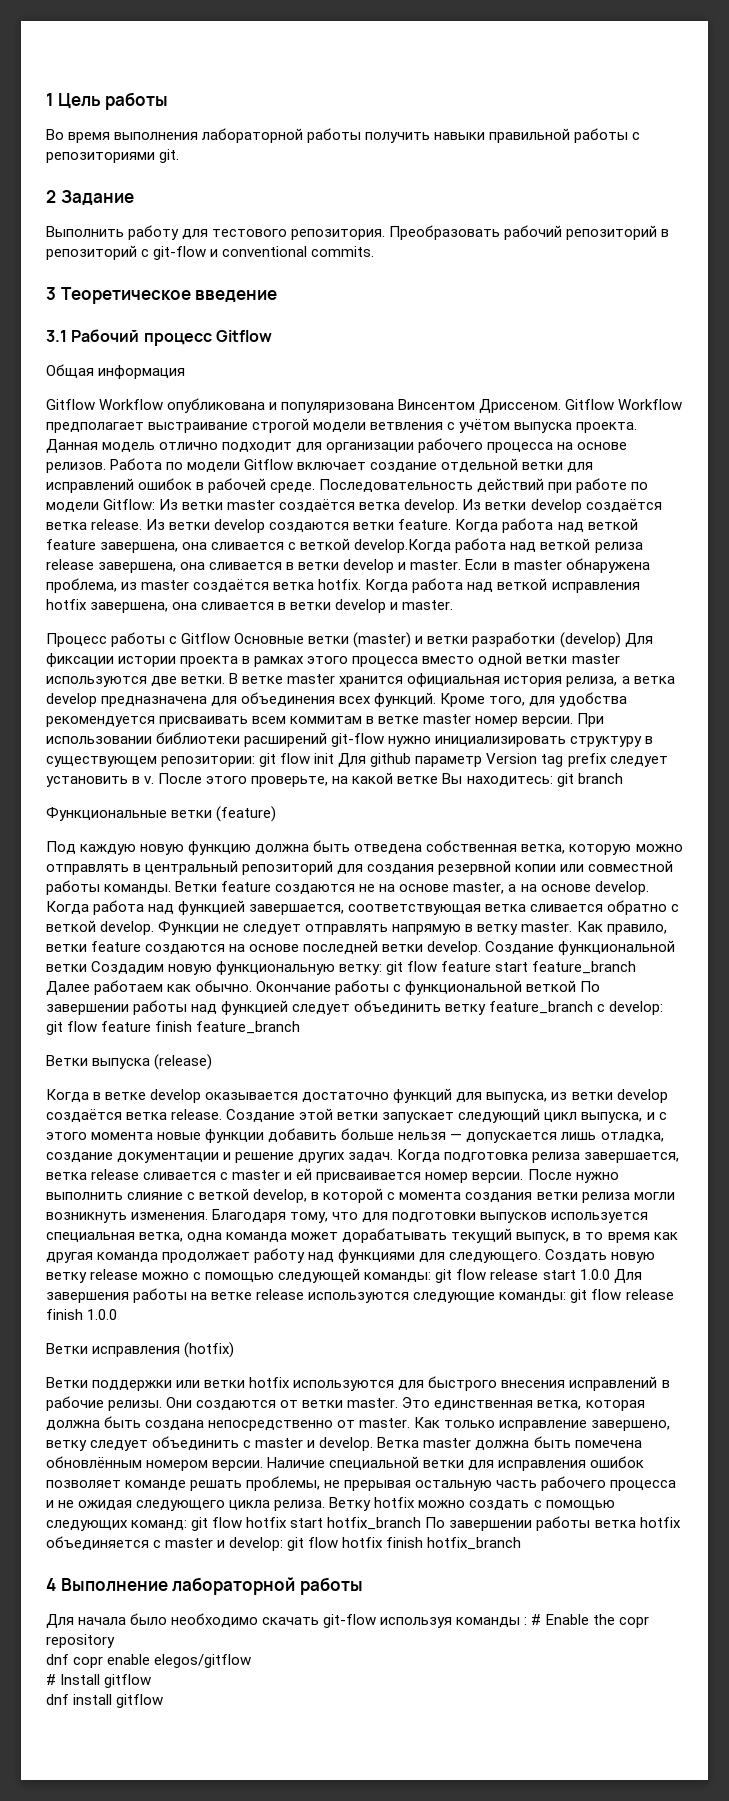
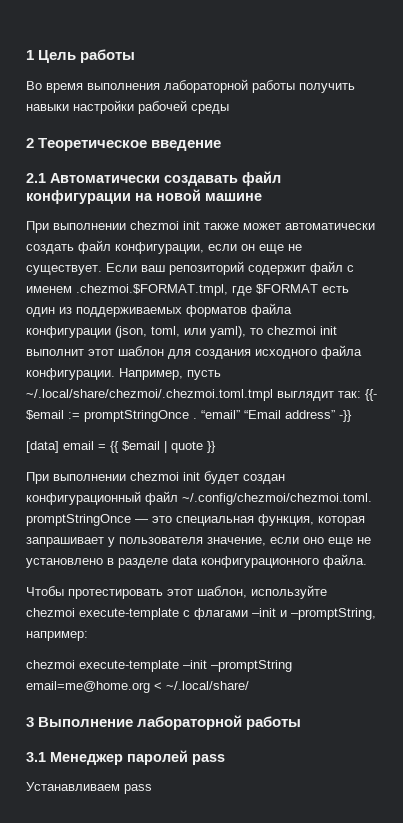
- Во время выполнения лабораторной работы получить навыки правильной работы с репозиториями git.
- 2 Задание
- Выполнить работу для тестового репозитория. Преобразовать рабочий репозиторий в репозиторий с git-flow и conventional commits.
- 3 Теоретическое введение
- 3.1 Рабочий процесс Gitflow
- Общая информация
- Gitflow Workflow опубликована и популяризована Винсентом Дриссеном. Gitflow Workflow предполагает выстраивание строгой модели ветвления с учётом выпуска проекта. Данная модель отлично подходит для организации рабочего процесса на основе релизов. Работа по модели Gitflow включает создание отдельной ветки для исправлений ошибок в рабочей среде. Последовательность действий при работе по модели Gitflow: Из ветки master создаётся ветка develop. Из ветки develop создаётся ветка release. Из ветки develop создаются ветки feature. Когда работа над веткой feature завершена, она сливается с веткой develop.Когда работа над веткой релиза release завершена, она сливается в ветки develop и master. Если в master обнаружена проблема, из master создаётся ветка hotfix. Когда работа над веткой исправления hotfix завершена, она сливается в ветки develop и master.
- Процесс работы с Gitflow Основные ветки (master) и ветки разработки (develop) Для фиксации истории проекта в рамках этого процесса вместо одной ветки master используются две ветки. В ветке master хранится официальная история релиза, а ветка develop предназначена для объединения всех функций. Кроме того, для удобства рекомендуется присваивать всем коммитам в ветке master номер версии. При использовании библиотеки расширений git-flow нужно инициализировать структуру в существующем репозитории: git flow init Для github параметр Version tag prefix следует установить в v. После этого проверьте, на какой ветке Вы находитесь: git branch
- Функциональные ветки (feature)
- Под каждую новую функцию должна быть отведена собственная ветка, которую можно отправлять в центральный репозиторий для создания резервной копии или совместной работы команды. Ветки feature создаются не на основе master, а на основе develop. Когда работа над функцией завершается, соответствующая ветка сливается обратно с веткой develop. Функции не следует отправлять напрямую в ветку master. Как правило, ветки feature создаются на основе последней ветки develop. Создание функциональной ветки Создадим новую функциональную ветку: git flow feature start feature_branch Далее работаем как обычно. Окончание работы с функциональной веткой По завершении работы над функцией следует объединить ветку feature_branch с develop: git flow feature finish feature_branch
- Ветки выпуска (release)
- Когда в ветке develop оказывается достаточно функций для выпуска, из ветки develop создаётся ветка release. Создание этой ветки запускает следующий цикл выпуска, и с этого момента новые функции добавить больше нельзя — допускается лишь отладка, создание документации и решение других задач. Когда подготовка релиза завершается, ветка release сливается с master и ей присваивается номер версии. После нужно выполнить слияние с веткой develop, в которой с момента создания ветки релиза могли возникнуть изменения. Благодаря тому, что для подготовки выпусков используется специальная ветка, одна команда может дорабатывать текущий выпуск, в то время как другая команда продолжает работу над функциями для следующего. Создать новую ветку release можно с помощью следующей команды: git flow release start 1.0.0 Для завершения работы на ветке release используются следующие команды: git flow release finish 1.0.0
- Ветки исправления (hotfix)
- Ветки поддержки или ветки hotfix используются для быстрого внесения исправлений в рабочие релизы. Они создаются от ветки master. Это единственная ветка, которая должна быть создана непосредственно от master. Как только исправление завершено, ветку следует объединить с master и develop. Ветка master должна быть помечена обновлённым номером версии. Наличие специальной ветки для исправления ошибок позволяет команде решать проблемы, не прерывая остальную часть рабочего процесса и не ожидая следующего цикла релиза. Ветку hotfix можно создать с помощью следующих команд: git flow hotfix start hotfix_branch По завершении работы ветка hotfix объединяется с master и develop: git flow hotfix finish hotfix_branch
- 4 Выполнение лабораторной работы
- Для начала было необходимо скачать git-flow используя команды : # Enable the copr repository
- dnf copr enable elegos/gitflow
- # Install gitflow
- dnf install gitflow
+ Во время выполнения лабораторной работы получить навыки настройки рабочей среды
+ 2 Теоретическое введение
+ 2.1 Автоматически создавать файл конфигурации на новой машине
+ При выполнении chezmoi init также может автоматически создать файл конфигурации, если он еще не существует. Если ваш репозиторий содержит файл с именем .chezmoi.$FORMAT.tmpl, где $FORMAT есть один из поддерживаемых форматов файла конфигурации (json, toml, или yaml), то chezmoi init выполнит этот шаблон для создания исходного файла конфигурации. Например, пусть ~/.local/share/chezmoi/.chezmoi.toml.tmpl выглядит так: {{- $email := promptStringOnce . “email” “Email address” -}}
+ [data] email = {{ $email | quote }}
+ При выполнении chezmoi init будет создан конфигурационный файл ~/.config/chezmoi/chezmoi.toml. promptStringOnce — это специальная функция, которая запрашивает у пользователя значение, если оно еще не установлено в разделе data конфигурационного файла.
+ Чтобы протестировать этот шаблон, используйте chezmoi execute-template с флагами –init и –promptString, например:
+ chezmoi execute-template –init –promptString email=me@home.org < ~/.local/share/
+ 3 Выполнение лабораторной работы
+ 3.1 Менеджер паролей pass
+ Устанавливаем pass

